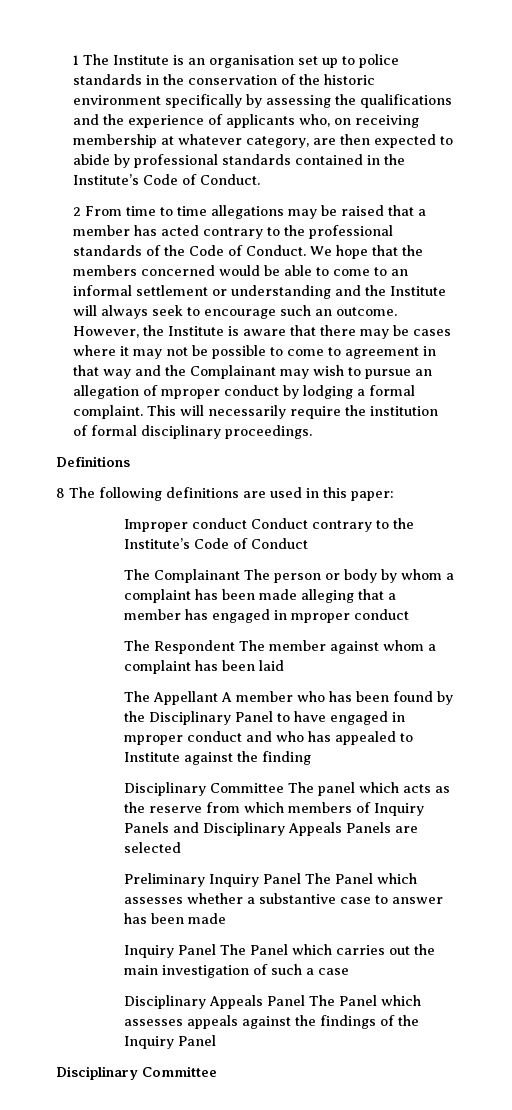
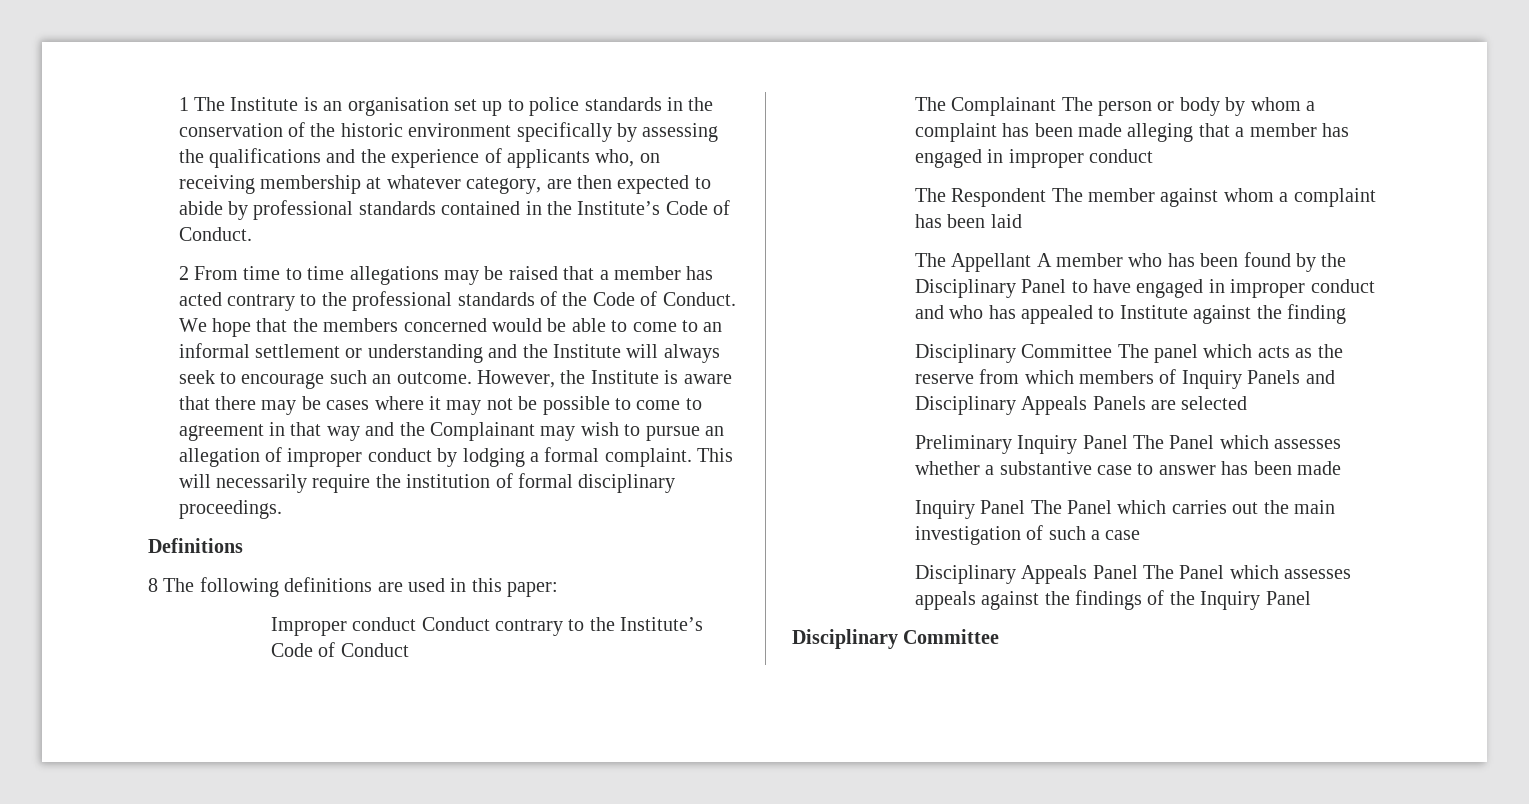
- However, the Institute is aware that there may be cases where it may not be possible to come to agreement in that way and the Complainant may wish to pursue an allegation of mproper conduct by lodging a formal complaint.
+ However, the Institute is aware that there may be cases where it may not be possible to come to agreement in that way and the Complainant may wish to pursue an allegation of improper conduct by lodging a formal complaint.
- The Complainant The person or body by whom a complaint has been made alleging that a member has engaged in mproper conduct
+ The Complainant The person or body by whom a complaint has been made alleging that a member has engaged in improper conduct
- The Appellant A member who has been found by the Disciplinary Panel to have engaged in mproper conduct and who has appealed to Institute against the finding
+ The Appellant A member who has been found by the Disciplinary Panel to have engaged in improper conduct and who has appealed to Institute against the finding

